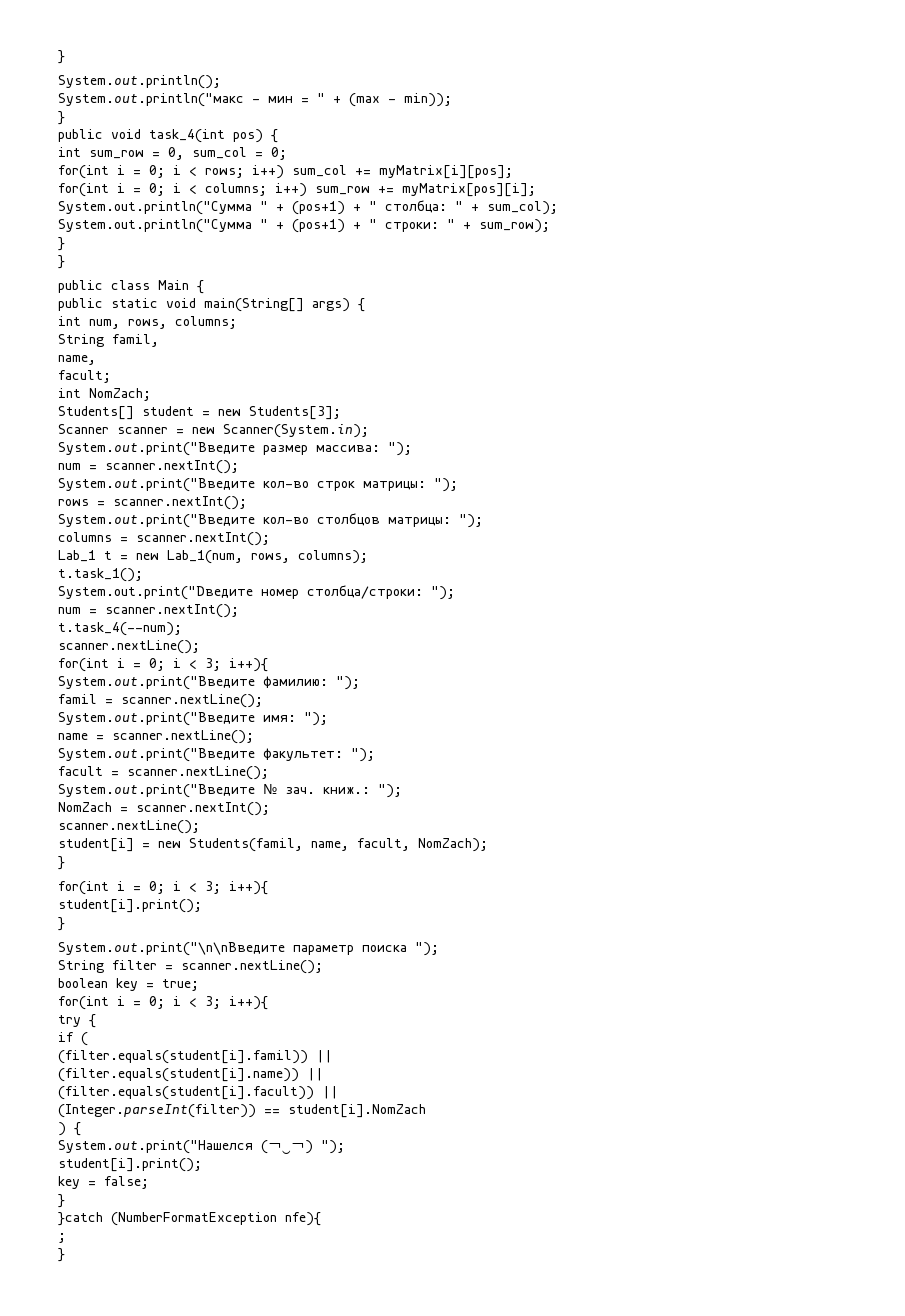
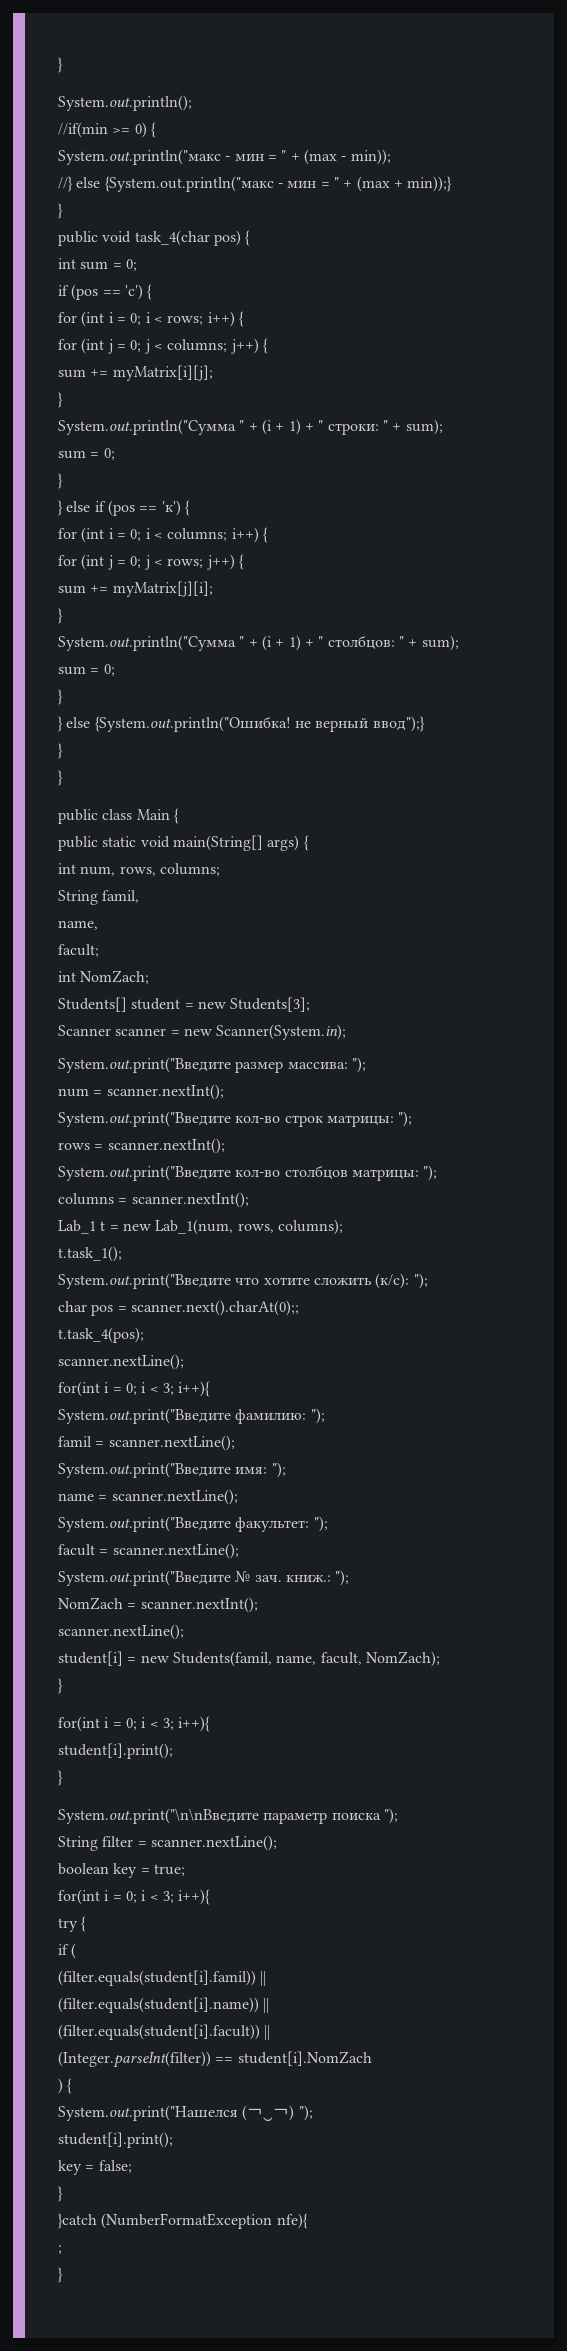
+ //if(min >= 0) {
+ //} else {System.out.println("макс - мин = " + (max + min));}
- public void task_4(int pos) {
+ public void task_4(char pos) {
- int sum_row = 0, sum_col = 0;
- for(int i = 0; i < rows; i++) sum_col += myMatrix[i][pos];
- for(int i = 0; i < columns; i++) sum_row += myMatrix[pos][i];
- System.out.println("Сумма " + (pos+1) + " столбца: " + sum_col);
- System.out.println("Сумма " + (pos+1) + " строки: " + sum_row);
+ int sum = 0;
+ if (pos == 'с') {
+ for (int i = 0; i < rows; i++) {
+ for (int j = 0; j < columns; j++) {
+ sum += myMatrix[i][j];
+ }
+ System.out.println("Сумма " + (i + 1) + " строки: " + sum);
+ sum = 0;
+ }
+ } else if (pos == 'к') {
+ for (int i = 0; i < columns; i++) {
+ for (int j = 0; j < rows; j++) {
+ sum += myMatrix[j][i];
+ }
+ System.out.println("Сумма " + (i + 1) + " столбцов: " + sum);
+ sum = 0;
+ }
+ } else {System.out.println("Ошибка! не верный ввод");}
- System.out.print("Dведите номер столбца/строки: ");
- num = scanner.nextInt();
- t.task_4(--num);
+ System.out.print("Введите что хотите сложить (к/с): ");
+ char pos = scanner.next().charAt(0);;
+ t.task_4(pos);

